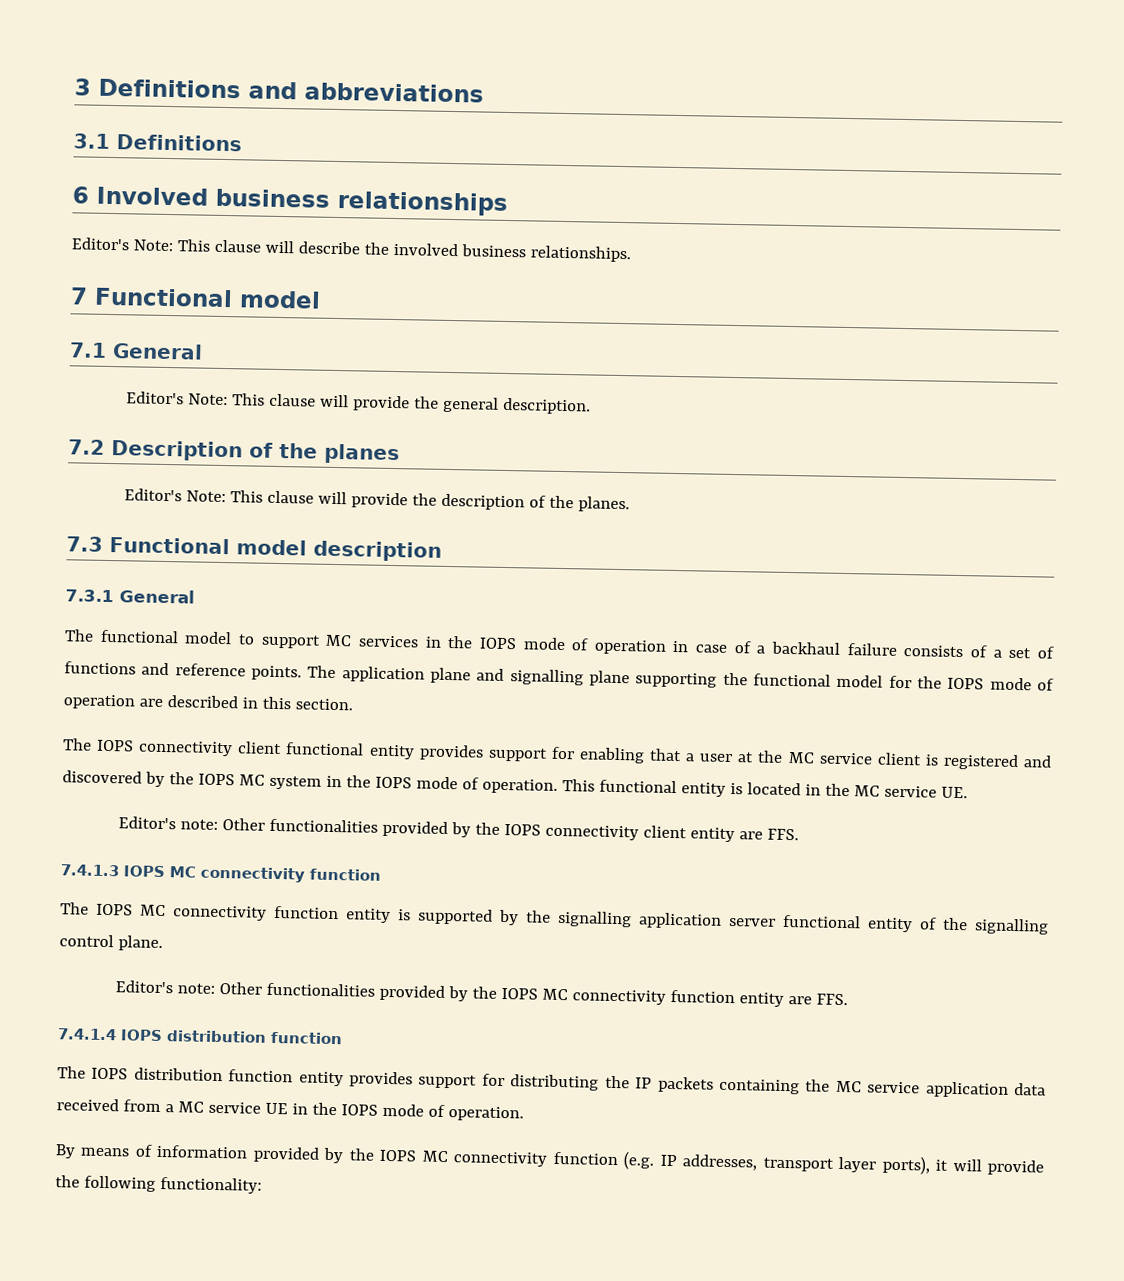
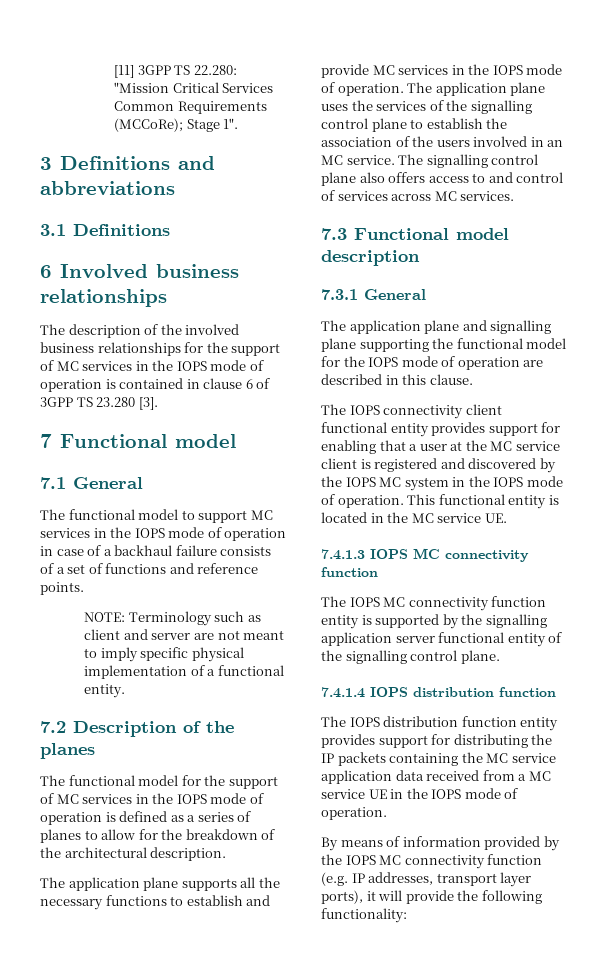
+ [11] 3GPP TS 22.280: "Mission Critical Services Common Requirements (MCCoRe); Stage 1".
- Editor's Note: This clause will describe the involved business relationships.
+ The description of the involved business relationships for the support of MC services in the IOPS mode of operation is contained in clause 6 of 3GPP TS 23.280 [3].
- Editor's Note: This clause will provide the general description.
- 7.2 Description of the planes
- Editor's Note: This clause will provide the description of the planes.
- 7.3 Functional model description
- 7.3.1 General
- The functional model to support MC services in the IOPS mode of operation in case of a backhaul failure consists of a set of functions and reference points. The application plane and signalling plane supporting the functional model for the IOPS mode of operation are described in this section.
+ The functional model to support MC services in the IOPS mode of operation in case of a backhaul failure consists of a set of functions and reference points.
+ NOTE: Terminology such as client and server are not meant to imply specific physical implementation of a functional entity.
+ 7.2 Description of the planes
+ The functional model for the support of MC services in the IOPS mode of operation is defined as a series of planes to allow for the breakdown of the architectural description.
+ The application plane supports all the necessary functions to establish and provide MC services in the IOPS mode of operation. The application plane uses the services of the signalling control plane to establish the association of the users involved in an MC service. The signalling control plane also offers access to and control of services across MC services.
+ 7.3 Functional model description
+ 7.3.1 General
+ The application plane and signalling plane supporting the functional model for the IOPS mode of operation are described in this clause.
- Editor's note: Other functionalities provided by the IOPS connectivity client entity are FFS.
- Editor's note: Other functionalities provided by the IOPS MC connectivity function entity are FFS.

